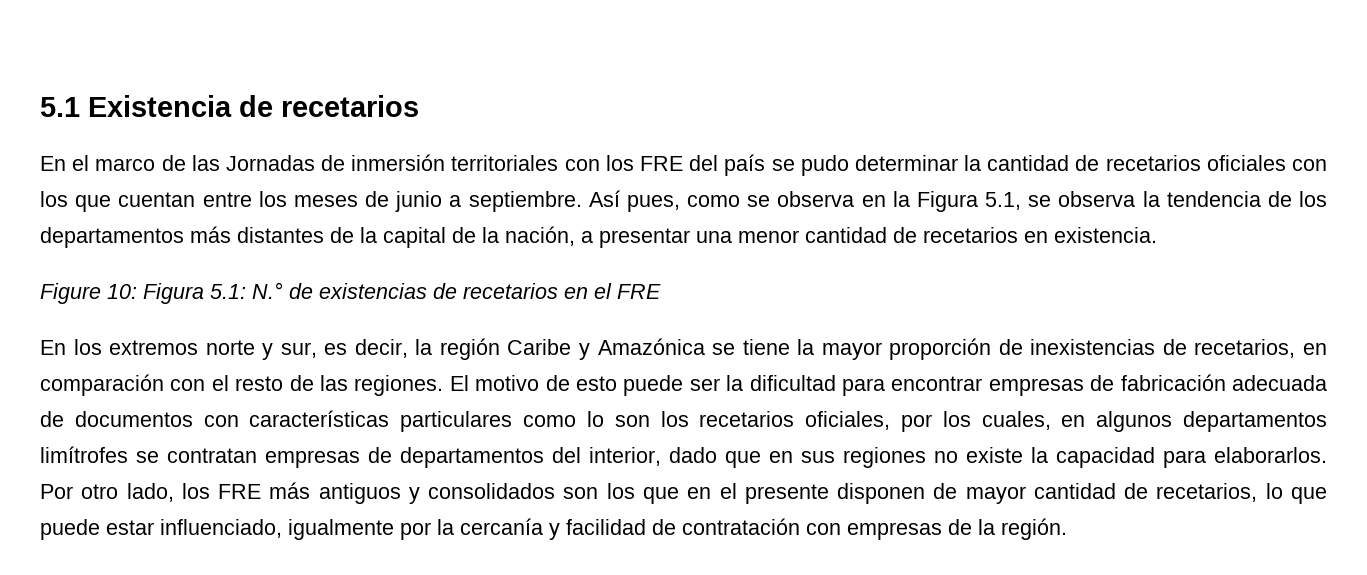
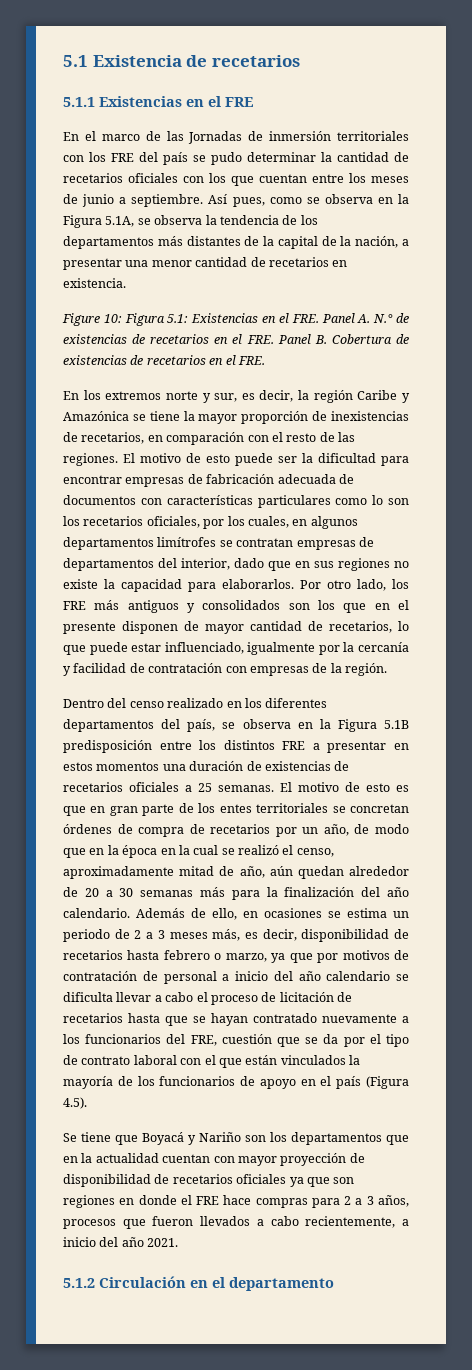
+ 5.1.1 Existencias en el FRE
- Así pues, como se observa en la Figura 5.1, se observa la tendencia de los departamentos más distantes de la capital de la nación, a presentar una menor cantidad de recetarios en existencia.
+ Así pues, como se observa en la Figura 5.1A, se observa la tendencia de los departamentos más distantes de la capital de la nación, a presentar una menor cantidad de recetarios en existencia.
- Figure 10: Figura 5.1: N.° de existencias de recetarios en el FRE
+ Figure 10: Figura 5.1: Existencias en el FRE. Panel A. N.° de existencias de recetarios en el FRE. Panel B. Cobertura de existencias de recetarios en el FRE.
+ Dentro del censo realizado en los diferentes departamentos del país, se observa en la Figura 5.1B predisposición entre los distintos FRE a presentar en estos momentos una duración de existencias de recetarios oficiales a 25 semanas. El motivo de esto es que en gran parte de los entes territoriales se concretan órdenes de compra de recetarios por un año, de modo que en la época en la cual se realizó el censo, aproximadamente mitad de año, aún quedan alrededor de 20 a 30 semanas más para la finalización del año calendario. Además de ello, en ocasiones se estima un periodo de 2 a 3 meses más, es decir, disponibilidad de recetarios hasta febrero o marzo, ya que por motivos de contratación de personal a inicio del año calendario se dificulta llevar a cabo el proceso de licitación de recetarios hasta que se hayan contratado nuevamente a los funcionarios del FRE, cuestión que se da por el tipo de contrato laboral con el que están vinculados la mayoría de los funcionarios de apoyo en el país (Figura 4.5).
+ Se tiene que Boyacá y Nariño son los departamentos que en la actualidad cuentan con mayor proyección de disponibilidad de recetarios oficiales ya que son regiones en donde el FRE hace compras para 2 a 3 años, procesos que fueron llevados a cabo recientemente, a inicio del año 2021.
+ 5.1.2 Circulación en el departamento

